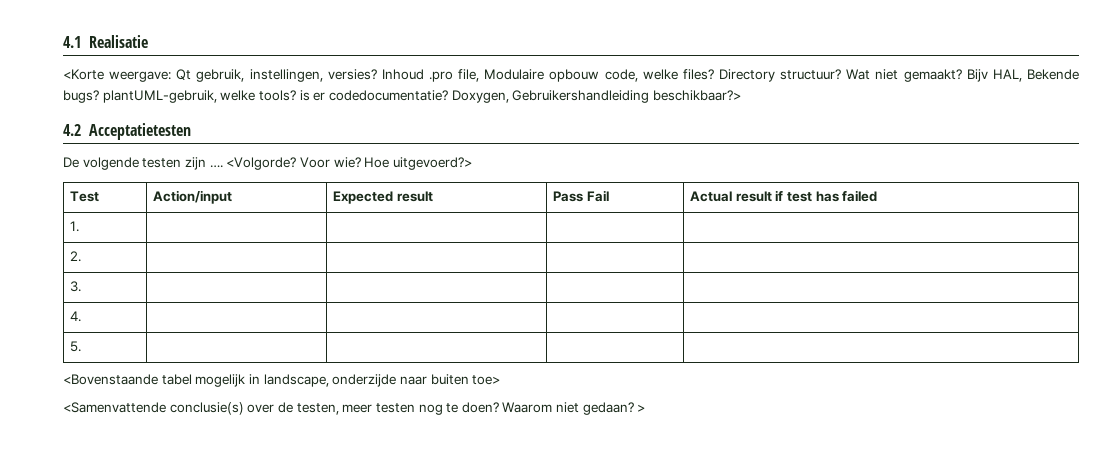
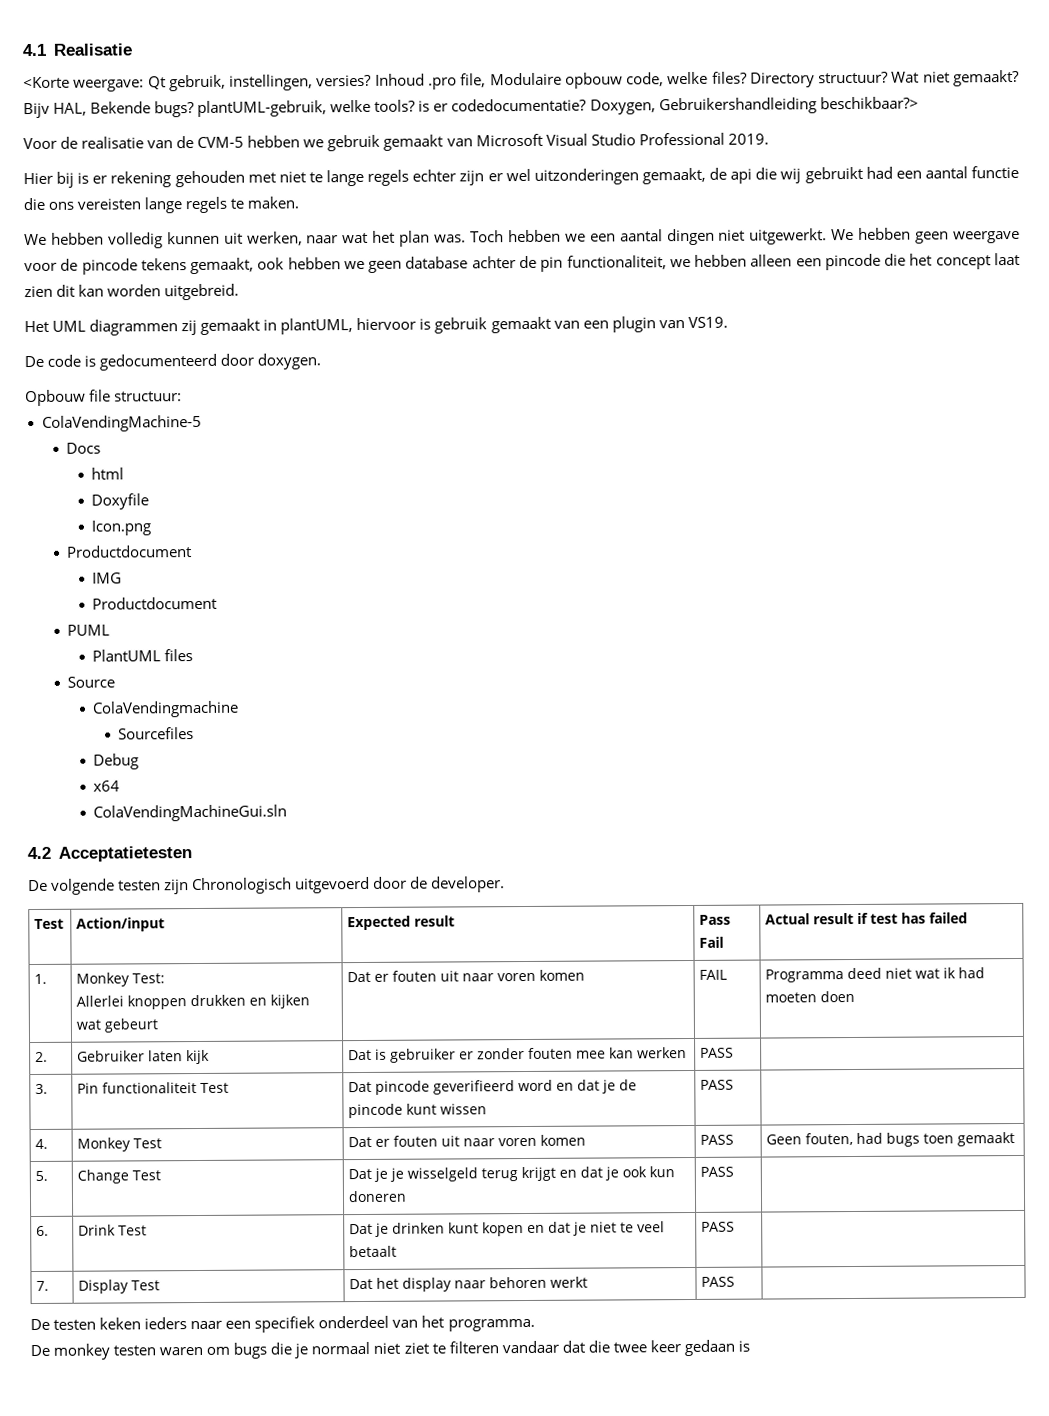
+ Voor de realisatie van de CVM-5 hebben we gebruik gemaakt van Microsoft Visual Studio Professional 2019.
+ Hier bij is er rekening gehouden met niet te lange regels echter zijn er wel uitzonderingen gemaakt, de api die wij gebruikt had een aantal functie die ons vereisten lange regels te maken.
+ We hebben volledig kunnen uit werken, naar wat het plan was. Toch hebben we een aantal dingen niet uitgewerkt. We hebben geen weergave voor de pincode tekens gemaakt, ook hebben we geen database achter de pin functionaliteit, we hebben alleen een pincode die het concept laat zien dit kan worden uitgebreid.
+ Het UML diagrammen zij gemaakt in plantUML, hiervoor is gebruik gemaakt van een plugin van VS19.
+ De code is gedocumenteerd door doxygen.
+ Opbouw file structuur:
+ ColaVendingMachine-5
+ Docs
+ html
+ Doxyfile
+ Icon.png
+ Productdocument
+ IMG
+ Productdocument
+ PUML
+ PlantUML files
+ Source
+ ColaVendingmachine
+ Sourcefiles
+ Debug
+ x64
+ ColaVendingMachineGui.sln
- De volgende testen zijn …. <Volgorde? Voor wie? Hoe uitgevoerd?>
+ De volgende testen zijn Chronologisch uitgevoerd door de developer.
- 1. | | | |
- 2. | | | |
- 3. | | | |
- 4. | | | |
- 5. | | | |
- <Bovenstaande tabel mogelijk in landscape, onderzijde naar buiten toe>
- <Samenvattende conclusie(s) over de testen, meer testen nog te doen? Waarom niet gedaan? >
+ 1. | Monkey Test:
+ Allerlei knoppen drukken en kijken wat gebeurt | Dat er fouten uit naar voren komen | FAIL | Programma deed niet wat ik had moeten doen
+ 2. | Gebruiker laten kijk | Dat is gebruiker er zonder fouten mee kan werken | PASS |
+ 3. | Pin functionaliteit Test | Dat pincode geverifieerd word en dat je de pincode kunt wissen | PASS |
+ 4. | Monkey Test | Dat er fouten uit naar voren komen | PASS | Geen fouten, had bugs toen gemaakt
+ 5. | Change Test | Dat je je wisselgeld terug krijgt en dat je ook kun doneren | PASS |
+ 6. | Drink Test | Dat je drinken kunt kopen en dat je niet te veel betaalt | PASS |
+ 7. | Display Test | Dat het display naar behoren werkt | PASS |
+ De testen keken ieders naar een specifiek onderdeel van het programma.
+ De monkey testen waren om bugs die je normaal niet ziet te filteren vandaar dat die twee keer gedaan is

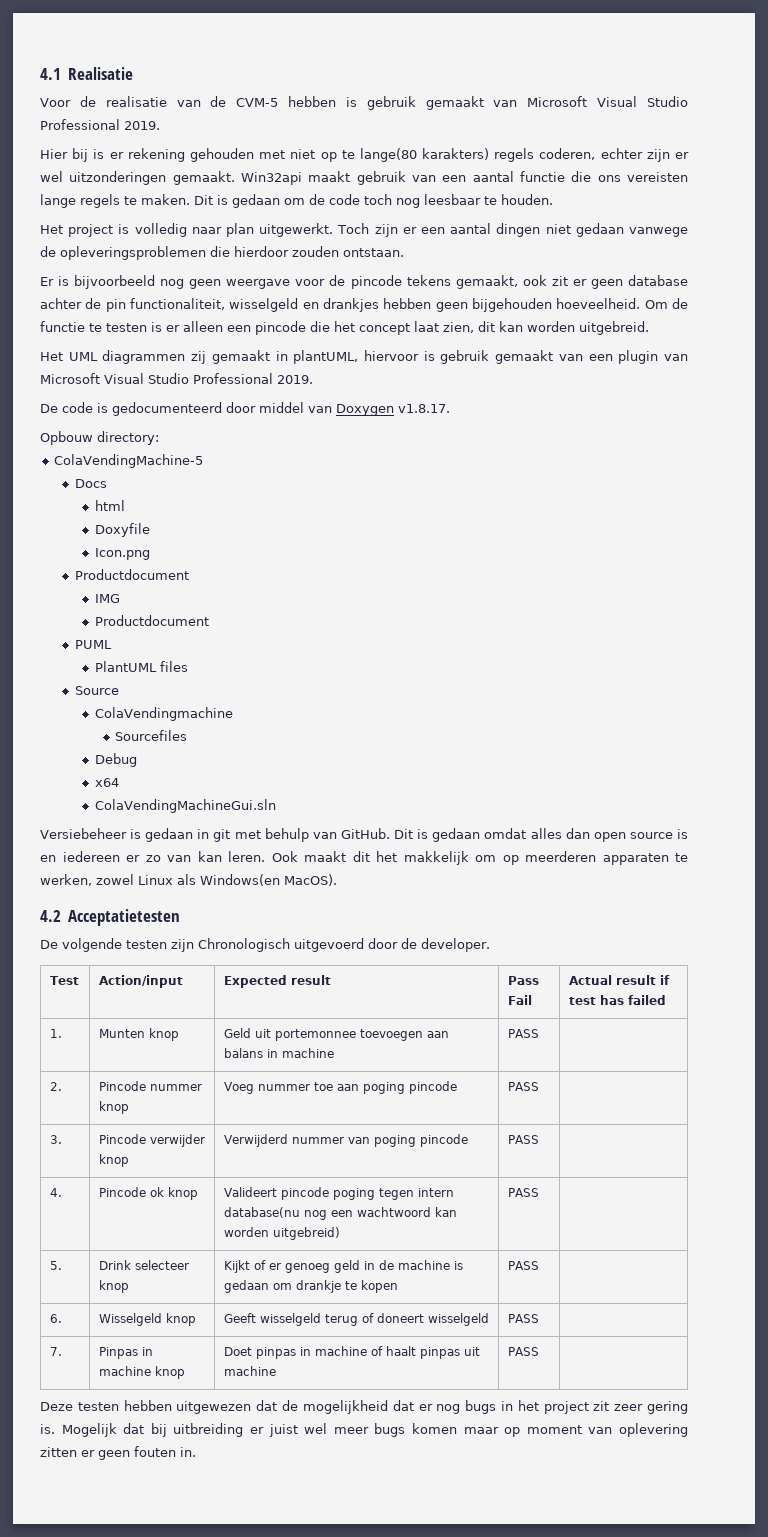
- <Korte weergave: Qt gebruik, instellingen, versies? Inhoud .pro file, Modulaire opbouw code, welke files? Directory structuur? Wat niet gemaakt? Bijv HAL, Bekende bugs? plantUML-gebruik, welke tools? is er codedocumentatie? Doxygen, Gebruikershandleiding beschikbaar?>
- Voor de realisatie van de CVM-5 hebben we gebruik gemaakt van Microsoft Visual Studio Professional 2019.
+ Voor de realisatie van de CVM-5 hebben is gebruik gemaakt van Microsoft Visual Studio Professional 2019.
- Hier bij is er rekening gehouden met niet te lange regels echter zijn er wel uitzonderingen gemaakt, de api die wij gebruikt had een aantal functie die ons vereisten lange regels te maken.
- We hebben volledig kunnen uit werken, naar wat het plan was. Toch hebben we een aantal dingen niet uitgewerkt. We hebben geen weergave voor de pincode tekens gemaakt, ook hebben we geen database achter de pin functionaliteit, we hebben alleen een pincode die het concept laat zien dit kan worden uitgebreid.
+ Hier bij is er rekening gehouden met niet op te lange(80 karakters) regels coderen, echter zijn er wel uitzonderingen gemaakt. Win32api maakt gebruik van een aantal functie die ons vereisten lange regels te maken. Dit is gedaan om de code toch nog leesbaar te houden.
+ Het project is volledig naar plan uitgewerkt. Toch zijn er een aantal dingen niet gedaan vanwege de opleveringsproblemen die hierdoor zouden ontstaan.
+ Er is bijvoorbeeld nog geen weergave voor de pincode tekens gemaakt, ook zit er geen database achter de pin functionaliteit, wisselgeld en drankjes hebben geen bijgehouden hoeveelheid. Om de functie te testen is er alleen een pincode die het concept laat zien, dit kan worden uitgebreid.
- Het UML diagrammen zij gemaakt in plantUML, hiervoor is gebruik gemaakt van een plugin van VS19.
+ Het UML diagrammen zij gemaakt in plantUML, hiervoor is gebruik gemaakt van een plugin van Microsoft Visual Studio Professional 2019.
- De code is gedocumenteerd door doxygen.
+ De code is gedocumenteerd door middel van Doxygen v1.8.17.
- Opbouw file structuur:
+ Opbouw directory:
+ Versiebeheer is gedaan in git met behulp van GitHub. Dit is gedaan omdat alles dan open source is en iedereen er zo van kan leren. Ook maakt dit het makkelijk om op meerderen apparaten te werken, zowel Linux als Windows(en MacOS).
- 1. | Monkey Test:
- Allerlei knoppen drukken en kijken wat gebeurt | Dat er fouten uit naar voren komen | FAIL | Programma deed niet wat ik had moeten doen
- 2. | Gebruiker laten kijk | Dat is gebruiker er zonder fouten mee kan werken | PASS |
- 3. | Pin functionaliteit Test | Dat pincode geverifieerd word en dat je de pincode kunt wissen | PASS |
- 4. | Monkey Test | Dat er fouten uit naar voren komen | PASS | Geen fouten, had bugs toen gemaakt
- 5. | Change Test | Dat je je wisselgeld terug krijgt en dat je ook kun doneren | PASS |
- 6. | Drink Test | Dat je drinken kunt kopen en dat je niet te veel betaalt | PASS |
- 7. | Display Test | Dat het display naar behoren werkt | PASS |
- De testen keken ieders naar een specifiek onderdeel van het programma.
- De monkey testen waren om bugs die je normaal niet ziet te filteren vandaar dat die twee keer gedaan is
+ 1. | Munten knop | Geld uit portemonnee toevoegen aan balans in machine | PASS |
+ 2. | Pincode nummer knop | Voeg nummer toe aan poging pincode | PASS |
+ 3. | Pincode verwijder knop | Verwijderd nummer van poging pincode | PASS |
+ 4. | Pincode ok knop | Valideert pincode poging tegen intern database(nu nog een wachtwoord kan worden uitgebreid) | PASS |
+ 5. | Drink selecteer knop | Kijkt of er genoeg geld in de machine is gedaan om drankje te kopen | PASS |
+ 6. | Wisselgeld knop | Geeft wisselgeld terug of doneert wisselgeld | PASS |
+ 7. | Pinpas in machine knop | Doet pinpas in machine of haalt pinpas uit machine | PASS |
+ Deze testen hebben uitgewezen dat de mogelijkheid dat er nog bugs in het project zit zeer gering is. Mogelijk dat bij uitbreiding er juist wel meer bugs komen maar op moment van oplevering zitten er geen fouten in.

